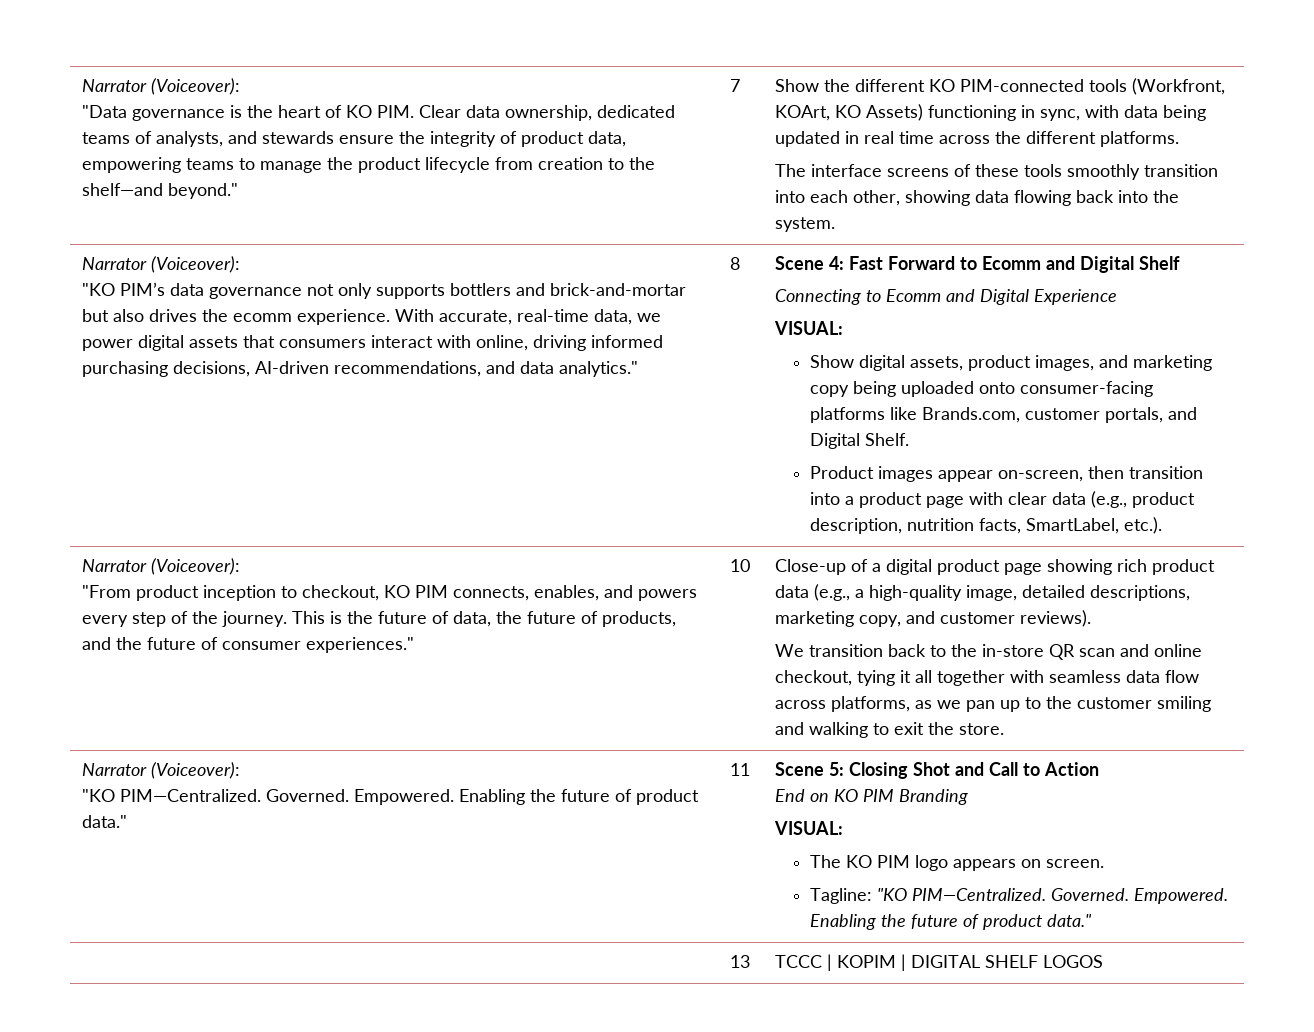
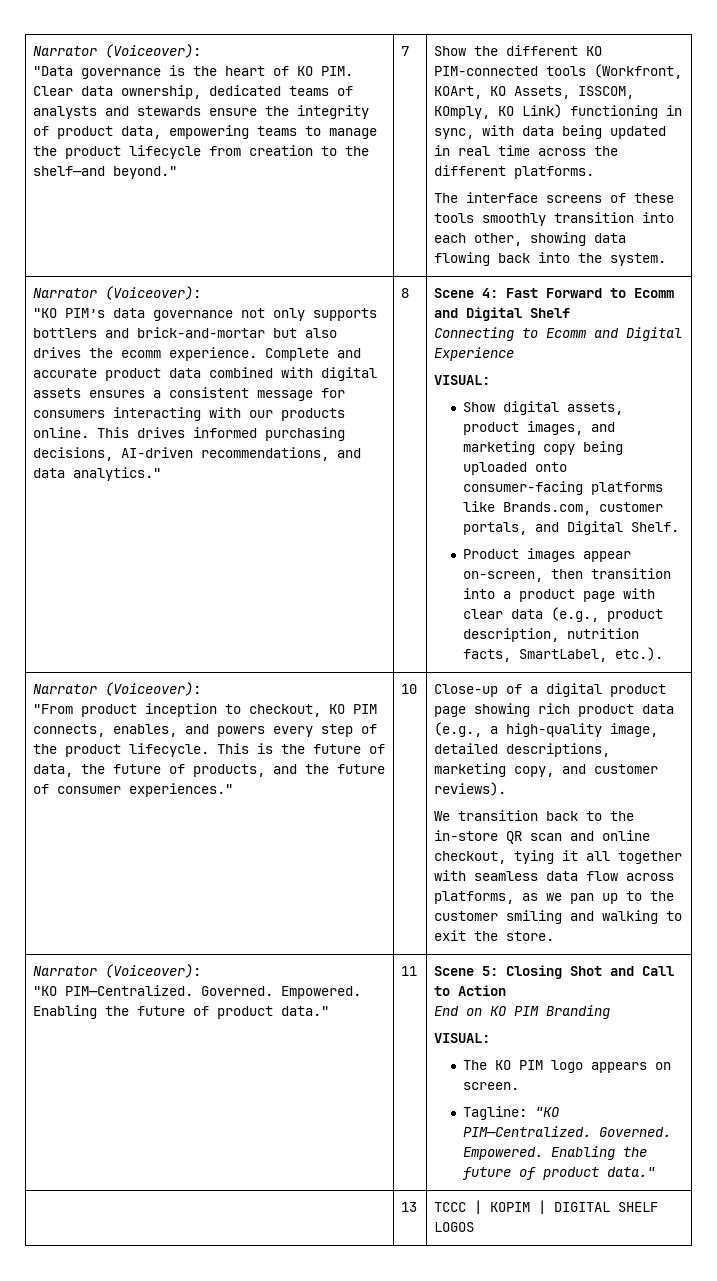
- "Data governance is the heart of KO PIM. Clear data ownership, dedicated teams of analysts, and stewards ensure the integrity of product data, empowering teams to manage the product lifecycle from creation to the shelf—and beyond."
+ "Data governance is the heart of KO PIM. Clear data ownership, dedicated teams of analysts and stewards ensure the integrity of product data, empowering teams to manage the product lifecycle from creation to the shelf—and beyond."
- Show the different KO PIM-connected tools (Workfront, KOArt, KO Assets) functioning in sync, with data being updated in real time across the different platforms.
+ Show the different KO PIM-connected tools (Workfront, KOArt, KO Assets, ISSCOM, KOmply, KO Link) functioning in sync, with data being updated in real time across the different platforms.
- With accurate, real-time data, we power digital assets that consumers interact with online, driving informed purchasing decisions, AI-driven recommendations, and data analytics."
+ Complete and accurate product data combined with digital assets ensures a consistent message for consumers interacting with our products online. This drives informed purchasing decisions, AI-driven recommendations, and data analytics."
- "From product inception to checkout, KO PIM connects, enables, and powers every step of the journey.
+ "From product inception to checkout, KO PIM connects, enables, and powers every step of the product lifecycle.

